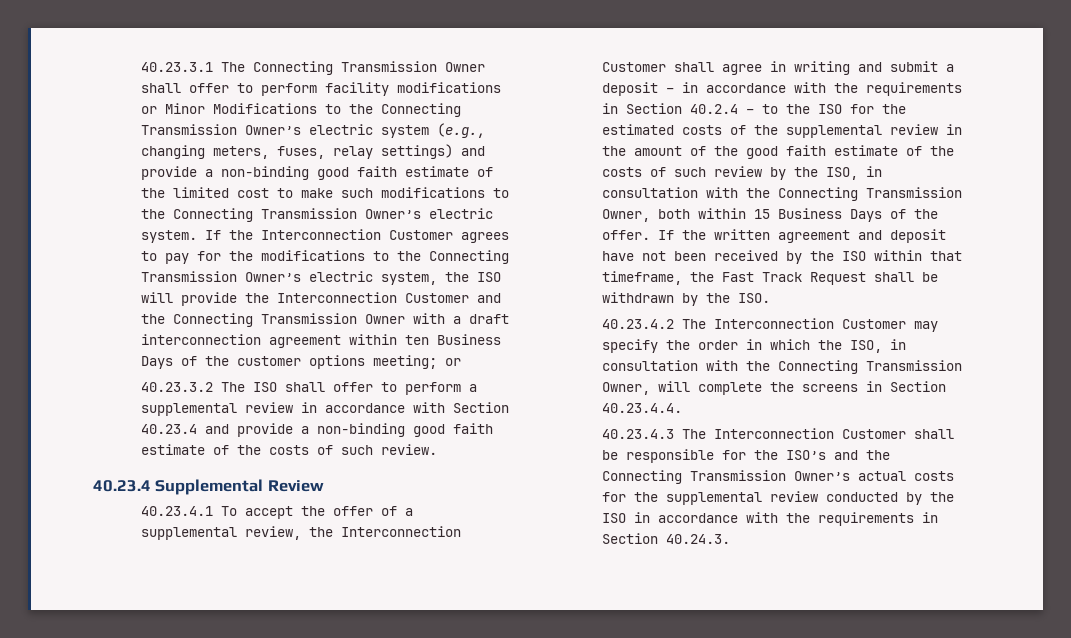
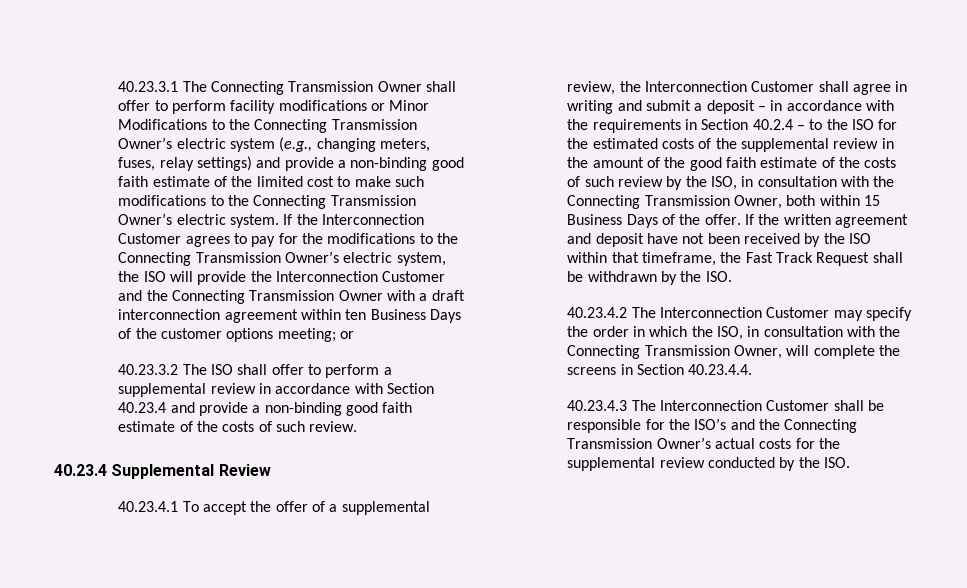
- 40.23.4.3 The Interconnection Customer shall be responsible for the ISO’s and the Connecting Transmission Owner’s actual costs for the supplemental review conducted by the ISO in accordance with the requirements in Section 40.24.3.
+ 40.23.4.3 The Interconnection Customer shall be responsible for the ISO’s and the Connecting Transmission Owner’s actual costs for the supplemental review conducted by the ISO.

